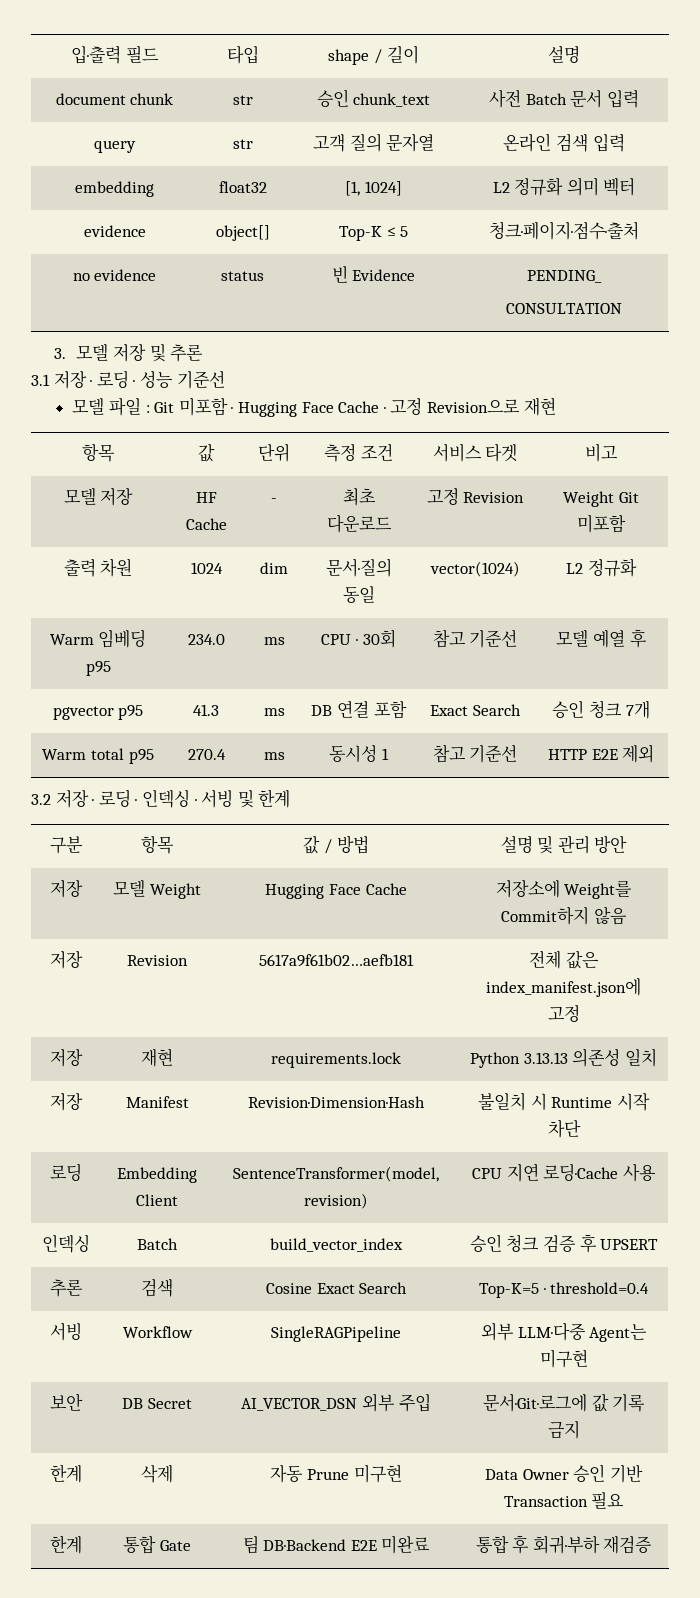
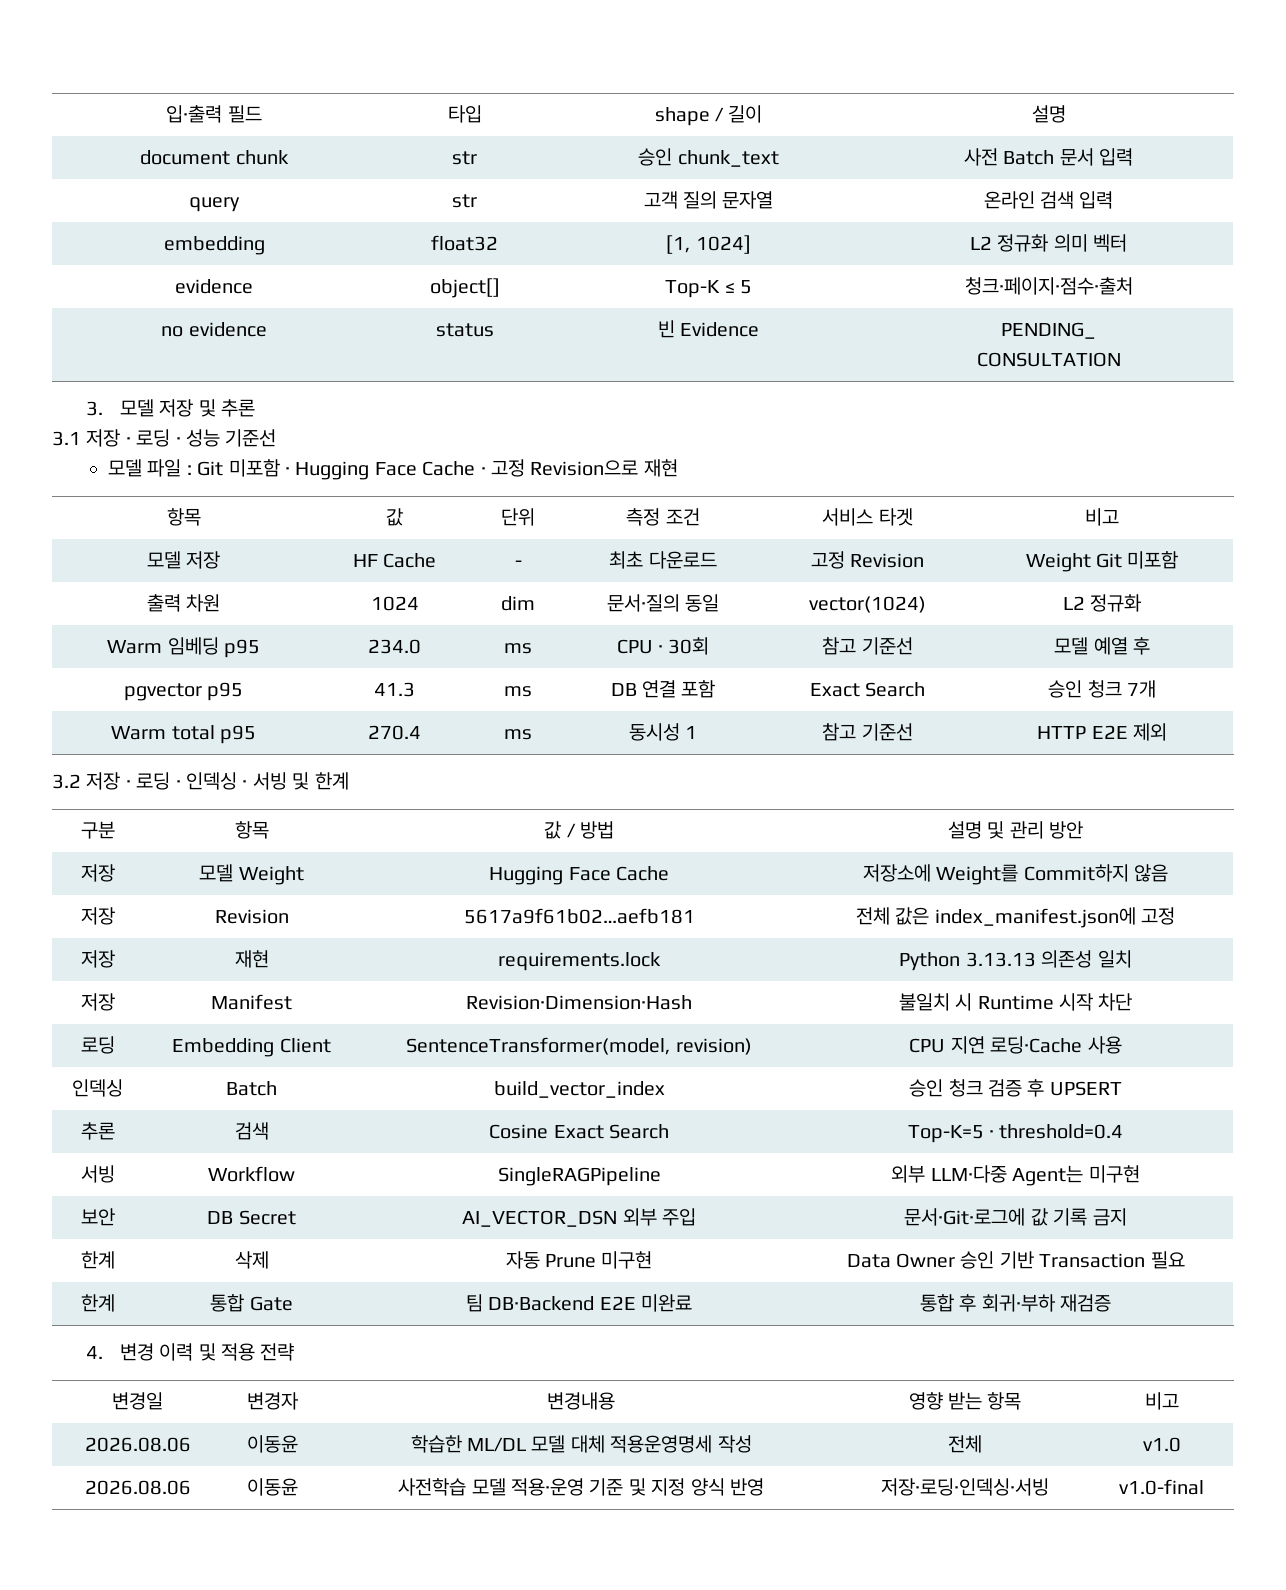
+ 4. 변경 이력 및 적용 전략
+ 변경일 | 변경자 | 변경내용 | 영향 받는 항목 | 비고
+ 2026.08.06 | 이동윤 | 학습한 ML/DL 모델 대체 적용운영명세 작성 | 전체 | v1.0
+ 2026.08.06 | 이동윤 | 사전학습 모델 적용·운영 기준 및 지정 양식 반영 | 저장·로딩·인덱싱·서빙 | v1.0-final

